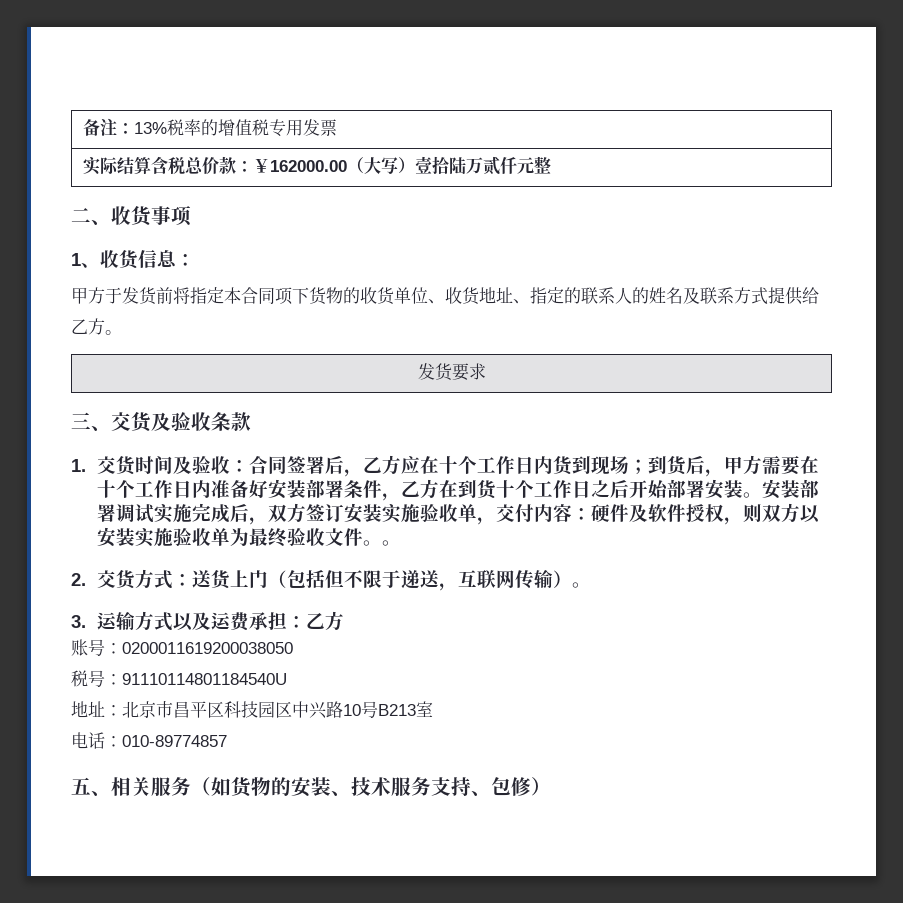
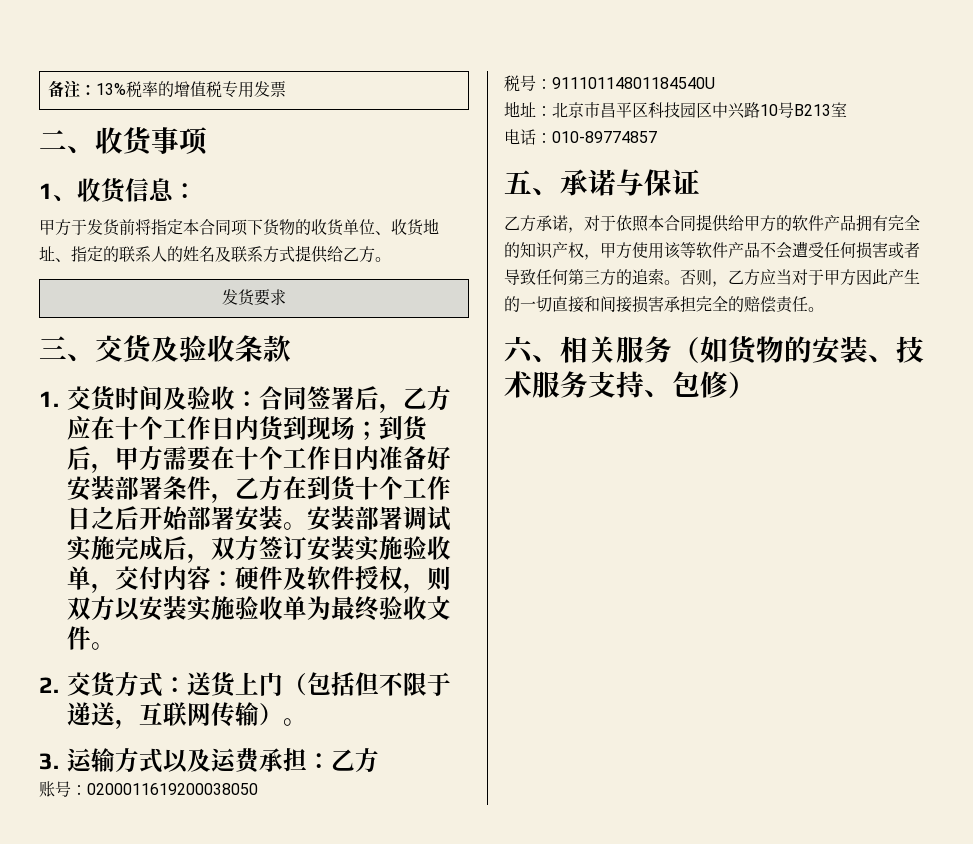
- 实际结算含税总价款：￥162000.00（大写）壹拾陆万贰仟元整
- 安装部署调试实施完成后，双方签订安装实施验收单，交付内容：硬件及软件授权，则双方以安装实施验收单为最终验收文件。。
+ 安装部署调试实施完成后，双方签订安装实施验收单，交付内容：硬件及软件授权，则双方以安装实施验收单为最终验收文件。
- 五、相关服务（如货物的安装、技术服务支持、包修）
+ 五、承诺与保证
+ 乙方承诺，对于依照本合同提供给甲方的软件产品拥有完全的知识产权，甲方使用该等软件产品不会遭受任何损害或者导致任何第三方的追索。否则，乙方应当对于甲方因此产生的一切直接和间接损害承担完全的赔偿责任。
+ 六、相关服务（如货物的安装、技术服务支持、包修）

